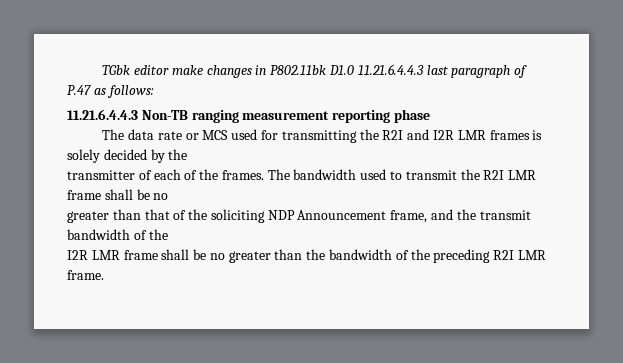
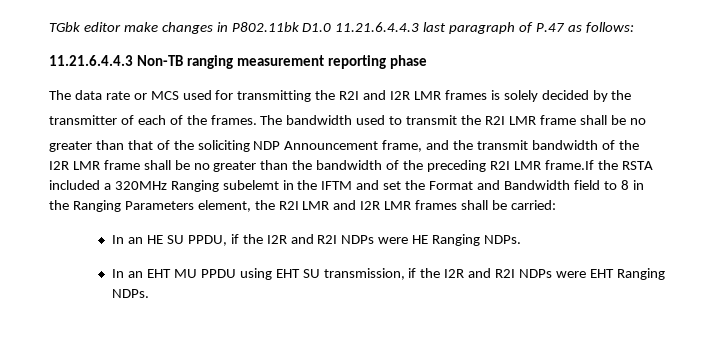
- I2R LMR frame shall be no greater than the bandwidth of the preceding R2I LMR frame.
+ I2R LMR frame shall be no greater than the bandwidth of the preceding R2I LMR frame.If the RSTA included a 320MHz Ranging subelemt in the IFTM and set the Format and Bandwidth field to 8 in the Ranging Parameters element, the R2I LMR and I2R LMR frames shall be carried:
+ In an HE SU PPDU, if the I2R and R2I NDPs were HE Ranging NDPs.
+ In an EHT MU PPDU using EHT SU transmission, if the I2R and R2I NDPs were EHT Ranging NDPs.

